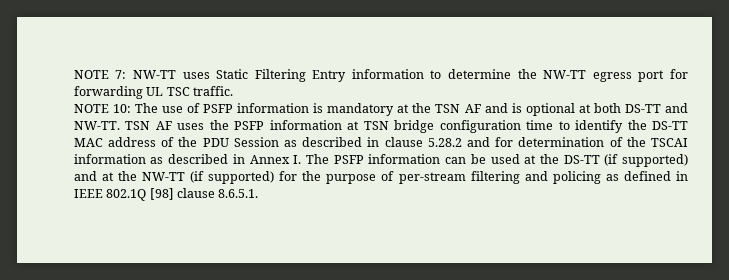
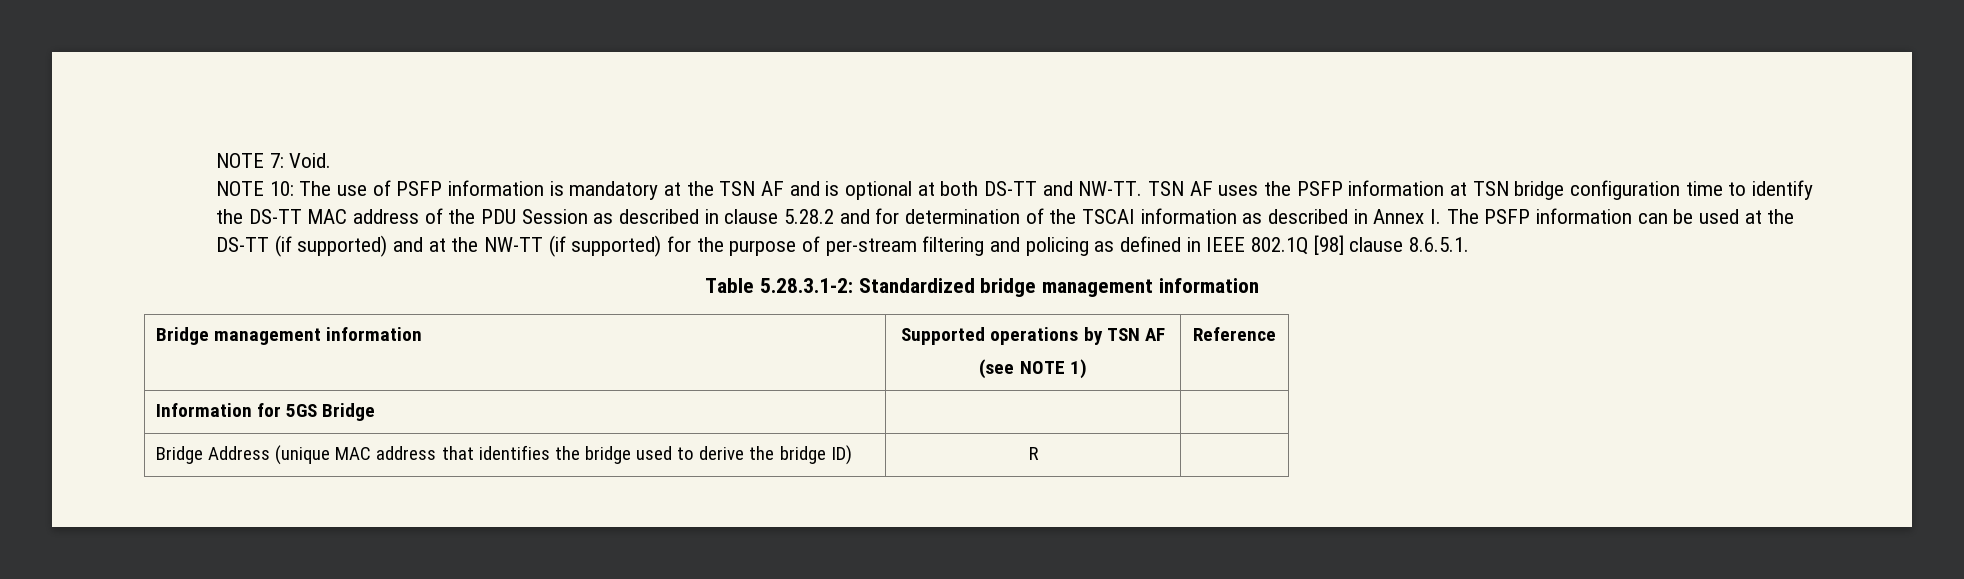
- NOTE 7: NW-TT uses Static Filtering Entry information to determine the NW-TT egress port for forwarding UL TSC traffic.
+ NOTE 7: Void.
+ Table 5.28.3.1-2: Standardized bridge management information
+ Bridge management information | Supported operations by TSN AF
+ (see NOTE 1) | Reference
+ Information for 5GS Bridge | |
+ Bridge Address (unique MAC address that identifies the bridge used to derive the bridge ID) | R |

